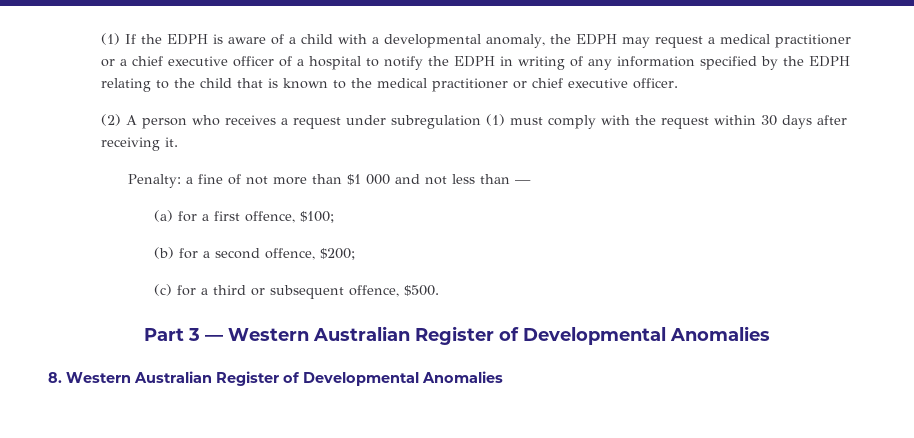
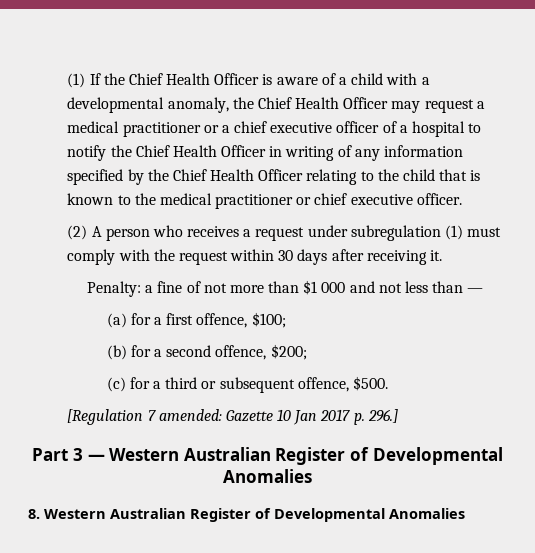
- (1) If the EDPH is aware of a child with a developmental anomaly, the EDPH may request a medical practitioner or a chief executive officer of a hospital to notify the EDPH in writing of any information specified by the EDPH relating to the child that is known to the medical practitioner or chief executive officer.
+ (1) If the Chief Health Officer is aware of a child with a developmental anomaly, the Chief Health Officer may request a medical practitioner or a chief executive officer of a hospital to notify the Chief Health Officer in writing of any information specified by the Chief Health Officer relating to the child that is known to the medical practitioner or chief executive officer.
+ [Regulation 7 amended: Gazette 10 Jan 2017 p. 296.]

